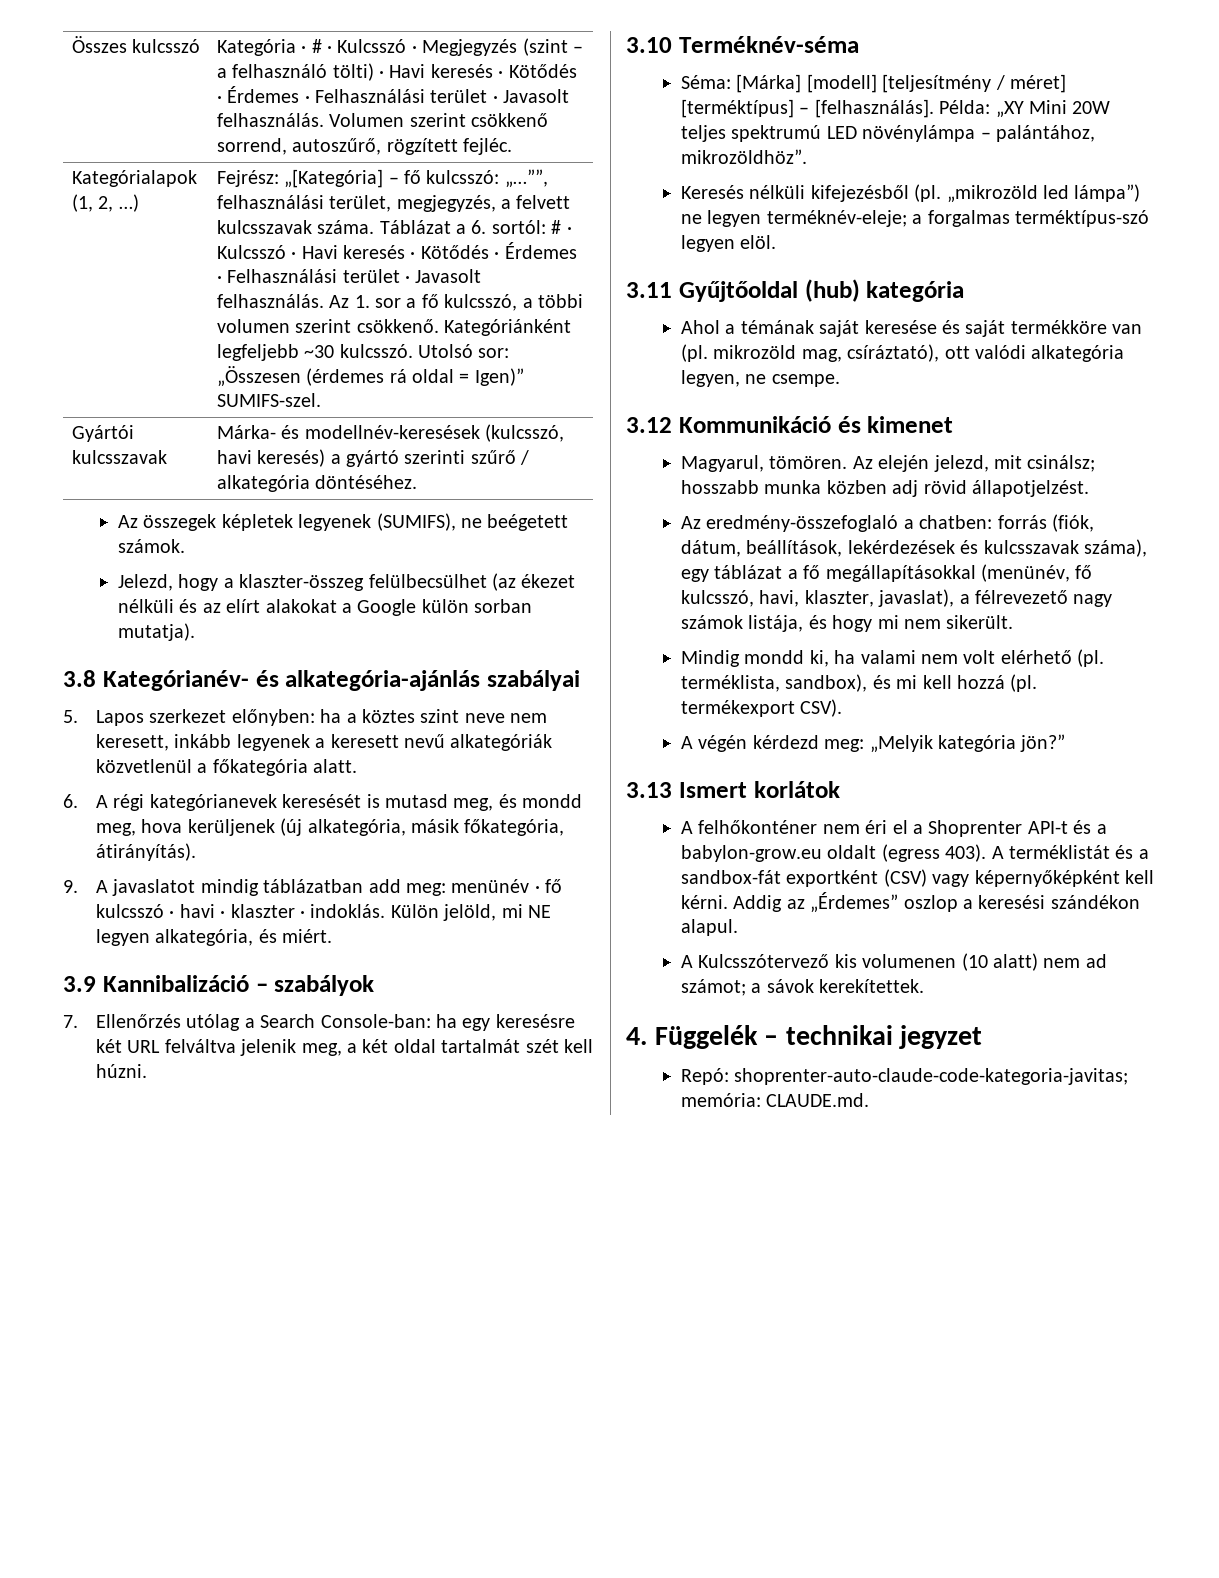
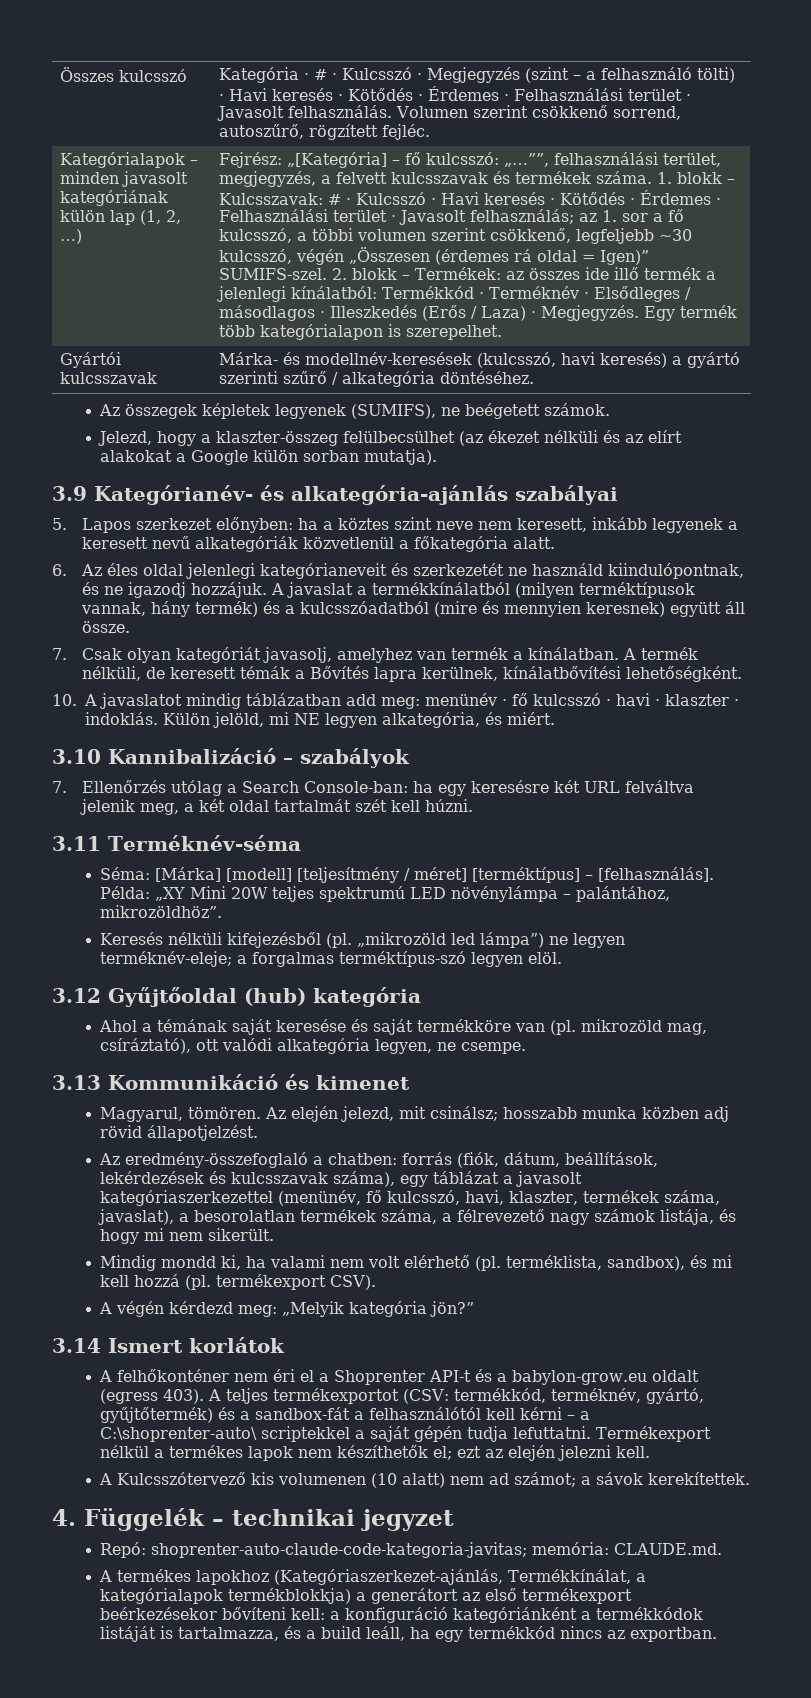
- Kategórialapok (1, 2, …)
+ Kategórialapok – minden javasolt kategóriának külön lap (1, 2, …)
- Fejrész: „[Kategória] – fő kulcsszó: „…””, felhasználási terület, megjegyzés, a felvett kulcsszavak száma. Táblázat a 6. sortól: # · Kulcsszó · Havi keresés · Kötődés · Érdemes · Felhasználási terület · Javasolt felhasználás. Az 1. sor a fő kulcsszó, a többi volumen szerint csökkenő. Kategóriánként legfeljebb ~30 kulcsszó. Utolsó sor: „Összesen (érdemes rá oldal = Igen)” SUMIFS-szel.
+ Fejrész: „[Kategória] – fő kulcsszó: „…””, felhasználási terület, megjegyzés, a felvett kulcsszavak és termékek száma. 1. blokk – Kulcsszavak: # · Kulcsszó · Havi keresés · Kötődés · Érdemes · Felhasználási terület · Javasolt felhasználás; az 1. sor a fő kulcsszó, a többi volumen szerint csökkenő, legfeljebb ~30 kulcsszó, végén „Összesen (érdemes rá oldal = Igen)” SUMIFS-szel. 2. blokk – Termékek: az összes ide illő termék a jelenlegi kínálatból: Termékkód · Terméknév · Elsődleges / másodlagos · Illeszkedés (Erős / Laza) · Megjegyzés. Egy termék több kategórialapon is szerepelhet.
- 3.8 Kategórianév- és alkategória-ajánlás szabályai
+ 3.9 Kategórianév- és alkategória-ajánlás szabályai
- 6. A régi kategórianevek keresését is mutasd meg, és mondd meg, hova kerüljenek (új alkategória, másik főkategória, átirányítás).
- 9. A javaslatot mindig táblázatban add meg: menünév · fő kulcsszó · havi · klaszter · indoklás.
+ 6. Az éles oldal jelenlegi kategórianeveit és szerkezetét ne használd kiindulópontnak, és ne igazodj hozzájuk. A javaslat a termékkínálatból (milyen terméktípusok vannak, hány termék) és a kulcsszóadatból (mire és mennyien keresnek) együtt áll össze.
+ 7. Csak olyan kategóriát javasolj, amelyhez van termék a kínálatban. A termék nélküli, de keresett témák a Bővítés lapra kerülnek, kínálatbővítési lehetőségként.
+ 10. A javaslatot mindig táblázatban add meg: menünév · fő kulcsszó · havi · klaszter · indoklás.
- 3.9 Kannibalizáció – szabályok
+ 3.10 Kannibalizáció – szabályok
- 3.10 Terméknév-séma
+ 3.11 Terméknév-séma
- 3.11 Gyűjtőoldal (hub) kategória
+ 3.12 Gyűjtőoldal (hub) kategória
- 3.12 Kommunikáció és kimenet
+ 3.13 Kommunikáció és kimenet
- Az eredmény-összefoglaló a chatben: forrás (fiók, dátum, beállítások, lekérdezések és kulcsszavak száma), egy táblázat a fő megállapításokkal (menünév, fő kulcsszó, havi, klaszter, javaslat), a félrevezető nagy számok listája, és hogy mi nem sikerült.
+ Az eredmény-összefoglaló a chatben: forrás (fiók, dátum, beállítások, lekérdezések és kulcsszavak száma), egy táblázat a javasolt kategóriaszerkezettel (menünév, fő kulcsszó, havi, klaszter, termékek száma, javaslat), a besorolatlan termékek száma, a félrevezető nagy számok listája, és hogy mi nem sikerült.
- 3.13 Ismert korlátok
+ 3.14 Ismert korlátok
- A terméklistát és a sandbox-fát exportként (CSV) vagy képernyőképként kell kérni. Addig az „Érdemes” oszlop a keresési szándékon alapul.
+ A teljes termékexportot (CSV: termékkód, terméknév, gyártó, gyűjtőtermék) és a sandbox-fát a felhasználótól kell kérni – a C:\shoprenter-auto\ scriptekkel a saját gépén tudja lefuttatni. Termékexport nélkül a termékes lapok nem készíthetők el; ezt az elején jelezni kell.
+ A termékes lapokhoz (Kategóriaszerkezet-ajánlás, Termékkínálat, a kategórialapok termékblokkja) a generátort az első termékexport beérkezésekor bővíteni kell: a konfiguráció kategóriánként a termékkódok listáját is tartalmazza, és a build leáll, ha egy termékkód nincs az exportban.

